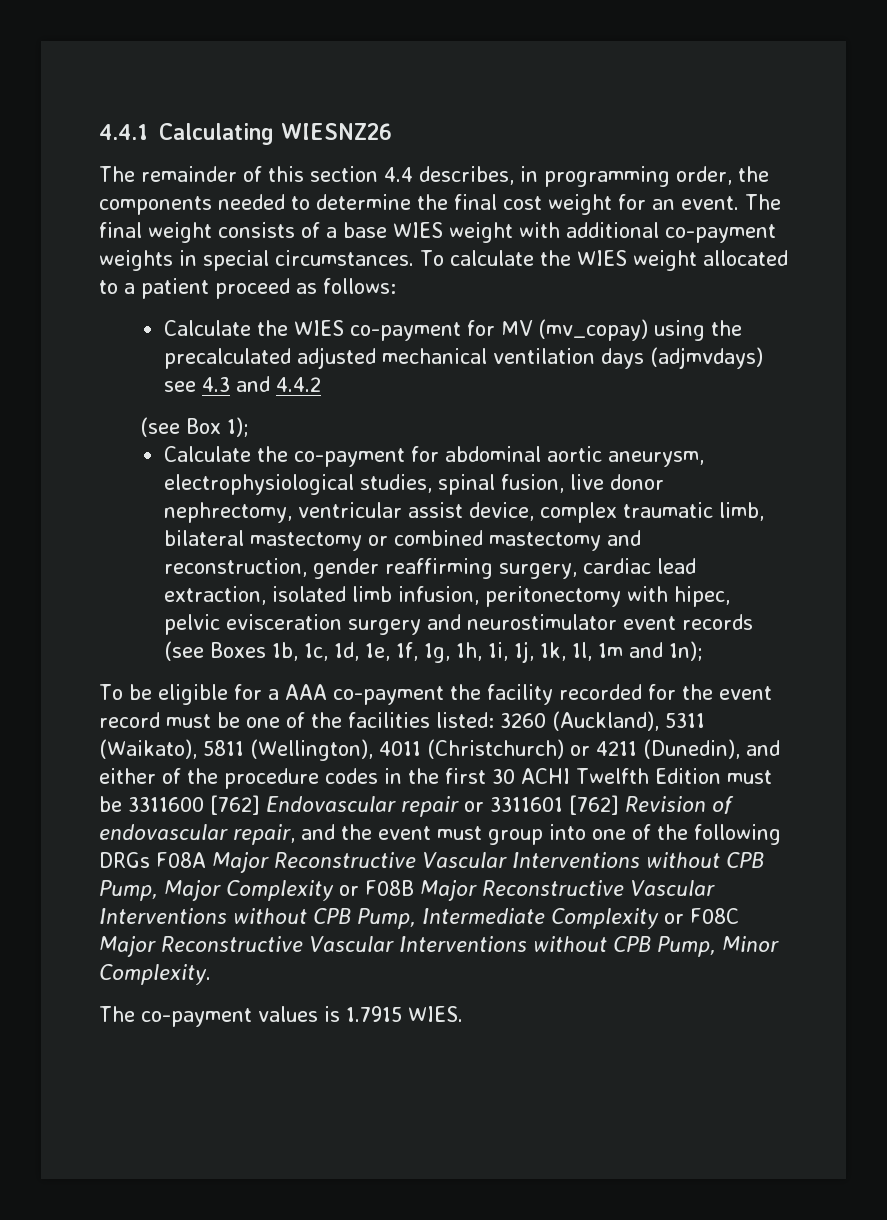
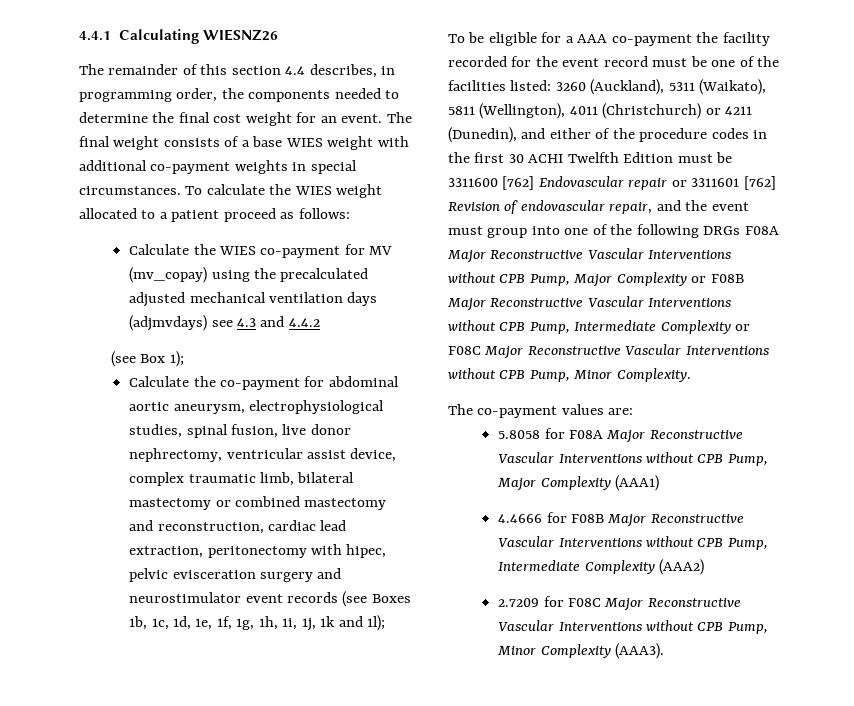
- Calculate the co-payment for abdominal aortic aneurysm, electrophysiological studies, spinal fusion, live donor nephrectomy, ventricular assist device, complex traumatic limb, bilateral mastectomy or combined mastectomy and reconstruction, gender reaffirming surgery, cardiac lead extraction, isolated limb infusion, peritonectomy with hipec, pelvic evisceration surgery and neurostimulator event records (see Boxes 1b, 1c, 1d, 1e, 1f, 1g, 1h, 1i, 1j, 1k, 1l, 1m and 1n);
+ Calculate the co-payment for abdominal aortic aneurysm, electrophysiological studies, spinal fusion, live donor nephrectomy, ventricular assist device, complex traumatic limb, bilateral mastectomy or combined mastectomy and reconstruction, cardiac lead extraction, peritonectomy with hipec, pelvic evisceration surgery and neurostimulator event records (see Boxes 1b, 1c, 1d, 1e, 1f, 1g, 1h, 1i, 1j, 1k and 1l);
- The co-payment values is 1.7915 WIES.
+ The co-payment values are:
+ 5.8058 for F08A Major Reconstructive Vascular Interventions without CPB Pump, Major Complexity (AAA1)
+ 4.4666 for F08B Major Reconstructive Vascular Interventions without CPB Pump, Intermediate Complexity (AAA2)
+ 2.7209 for F08C Major Reconstructive Vascular Interventions without CPB Pump, Minor Complexity (AAA3).

